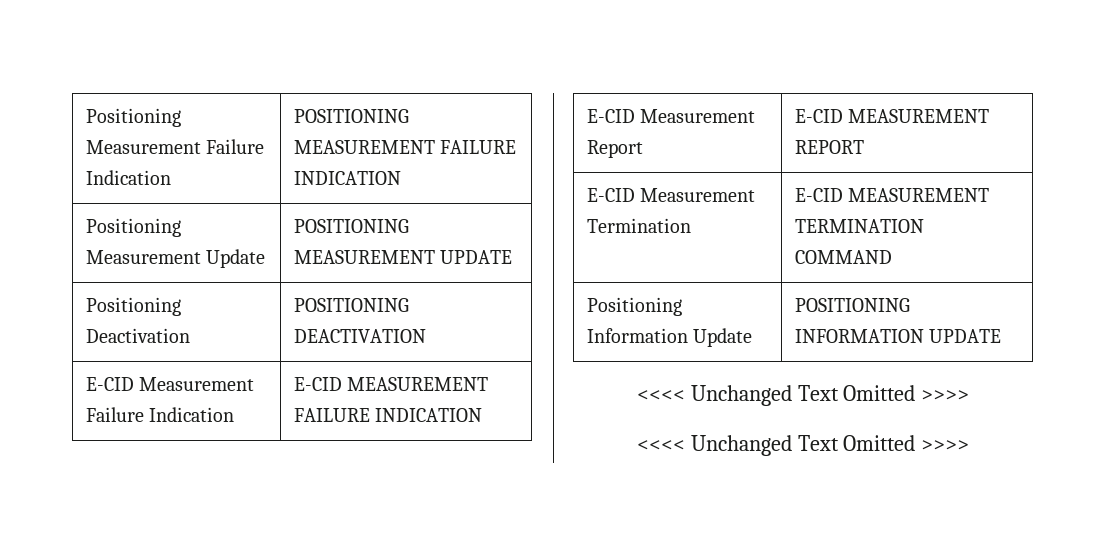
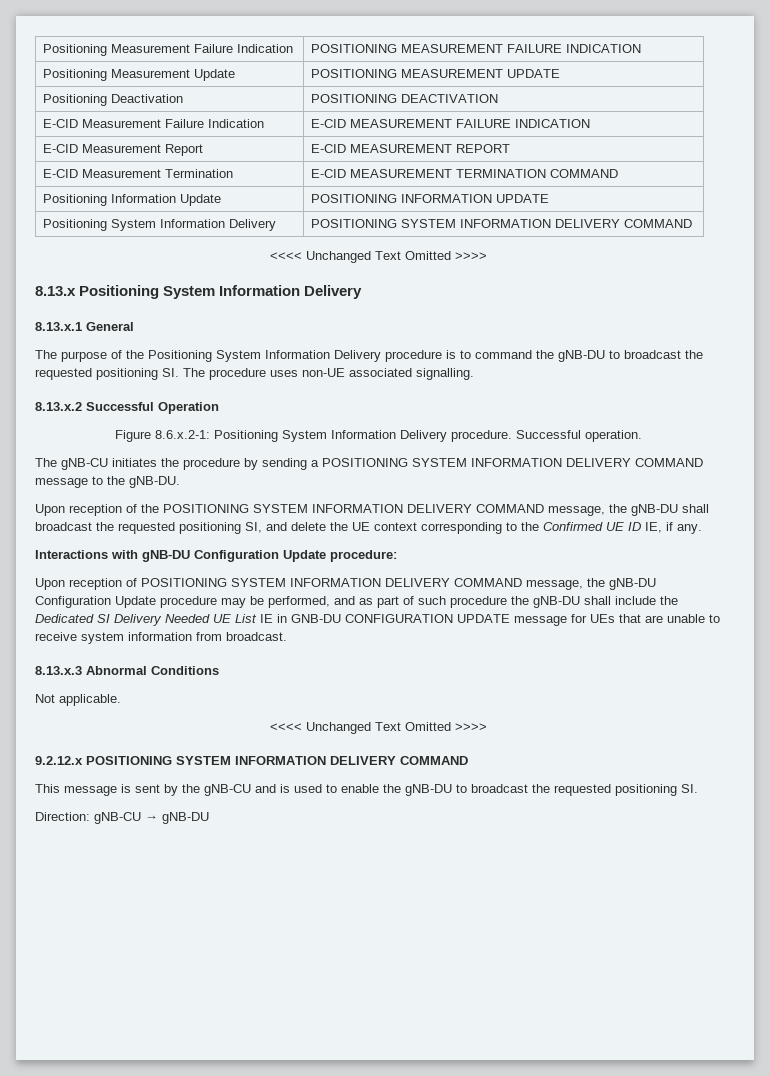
  Positioning Information Update | POSITIONING INFORMATION UPDATE
+ Positioning System Information Delivery | POSITIONING SYSTEM INFORMATION DELIVERY COMMAND
  <<<< Unchanged Text Omitted >>>>
+ 8.13.x Positioning System Information Delivery
+ 8.13.x.1 General
+ The purpose of the Positioning System Information Delivery procedure is to command the gNB-DU to broadcast the requested positioning SI. The procedure uses non-UE associated signalling.
+ 8.13.x.2 Successful Operation
+ Figure 8.6.x.2-1: Positioning System Information Delivery procedure. Successful operation.
+ The gNB-CU initiates the procedure by sending a POSITIONING SYSTEM INFORMATION DELIVERY COMMAND message to the gNB-DU.
+ Upon reception of the POSITIONING SYSTEM INFORMATION DELIVERY COMMAND message, the gNB-DU shall broadcast the requested positioning SI, and delete the UE context corresponding to the Confirmed UE ID IE, if any.
+ Interactions with gNB-DU Configuration Update procedure:
+ Upon reception of POSITIONING SYSTEM INFORMATION DELIVERY COMMAND message, the gNB-DU Configuration Update procedure may be performed, and as part of such procedure the gNB-DU shall include the Dedicated SI Delivery Needed UE List IE in GNB-DU CONFIGURATION UPDATE message for UEs that are unable to receive system information from broadcast.
+ 8.13.x.3 Abnormal Conditions
+ Not applicable.
  <<<< Unchanged Text Omitted >>>>
+ 9.2.12.x POSITIONING SYSTEM INFORMATION DELIVERY COMMAND
+ This message is sent by the gNB-CU and is used to enable the gNB-DU to broadcast the requested positioning SI.
+ Direction: gNB-CU → gNB-DU

